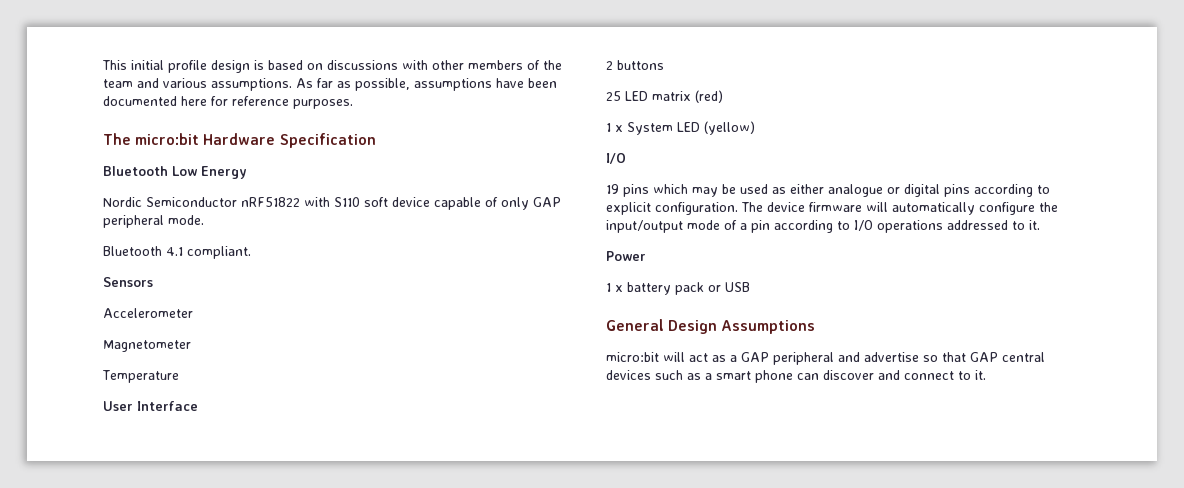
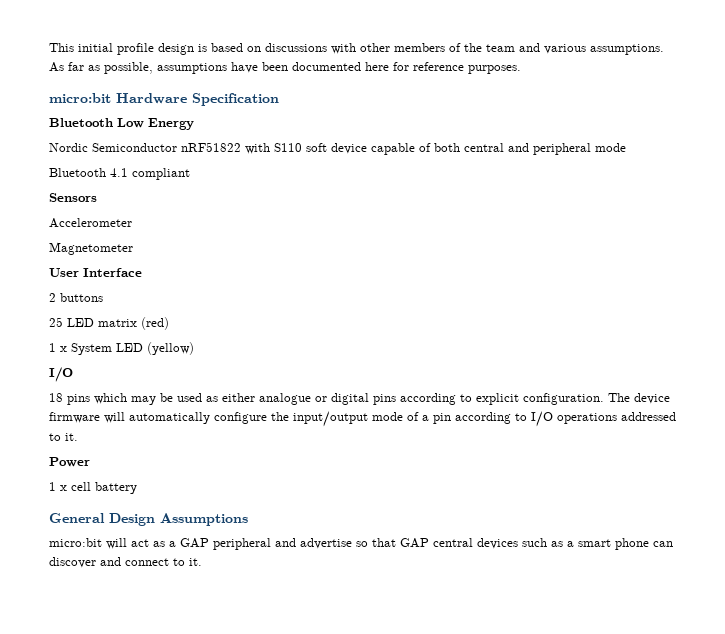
- The micro:bit Hardware Specification
+ micro:bit Hardware Specification
- Nordic Semiconductor nRF51822 with S110 soft device capable of only GAP peripheral mode.
+ Nordic Semiconductor nRF51822 with S110 soft device capable of both central and peripheral mode
- Bluetooth 4.1 compliant.
+ Bluetooth 4.1 compliant
- Temperature
- 19 pins which may be used as either analogue or digital pins according to explicit configuration.
+ 18 pins which may be used as either analogue or digital pins according to explicit configuration.
- 1 x battery pack or USB
+ 1 x cell battery

